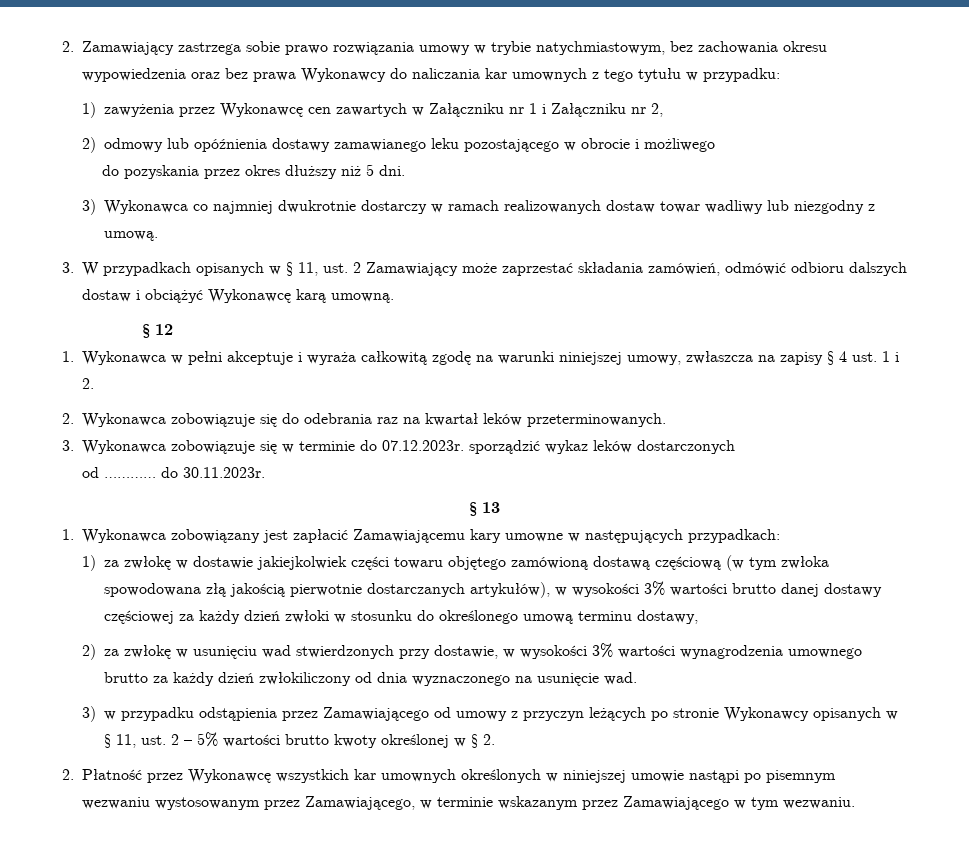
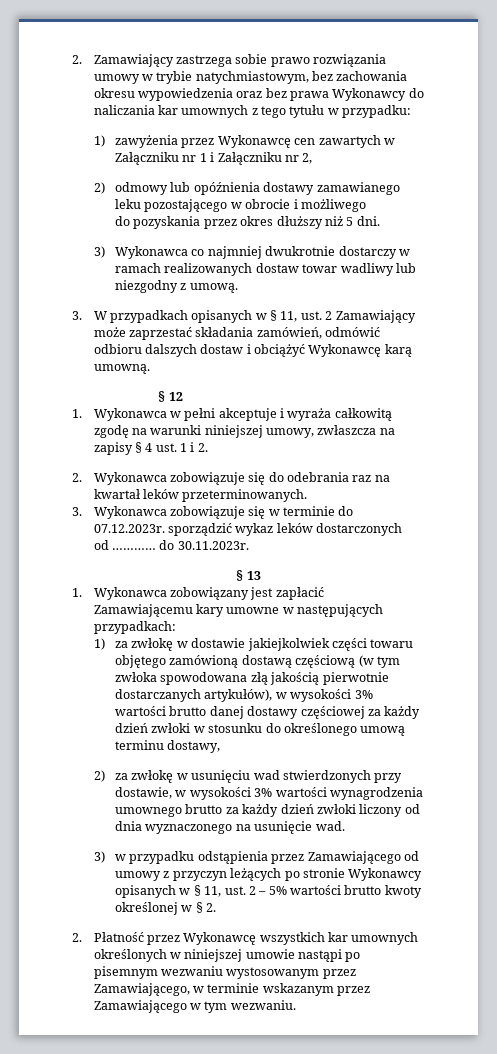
- 2) za zwłokę w usunięciu wad stwierdzonych przy dostawie, w wysokości 3% wartości wynagrodzenia umownego brutto za każdy dzień zwłokiliczony od dnia wyznaczonego na usunięcie wad.
+ 2) za zwłokę w usunięciu wad stwierdzonych przy dostawie, w wysokości 3% wartości wynagrodzenia umownego brutto za każdy dzień zwłoki liczony od dnia wyznaczonego na usunięcie wad.

